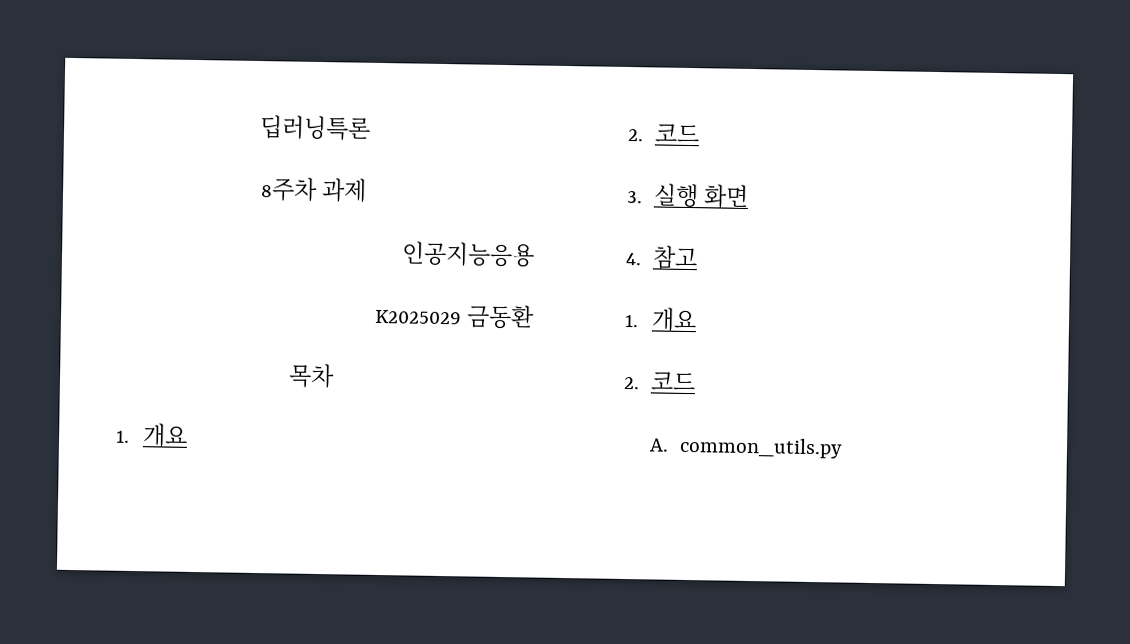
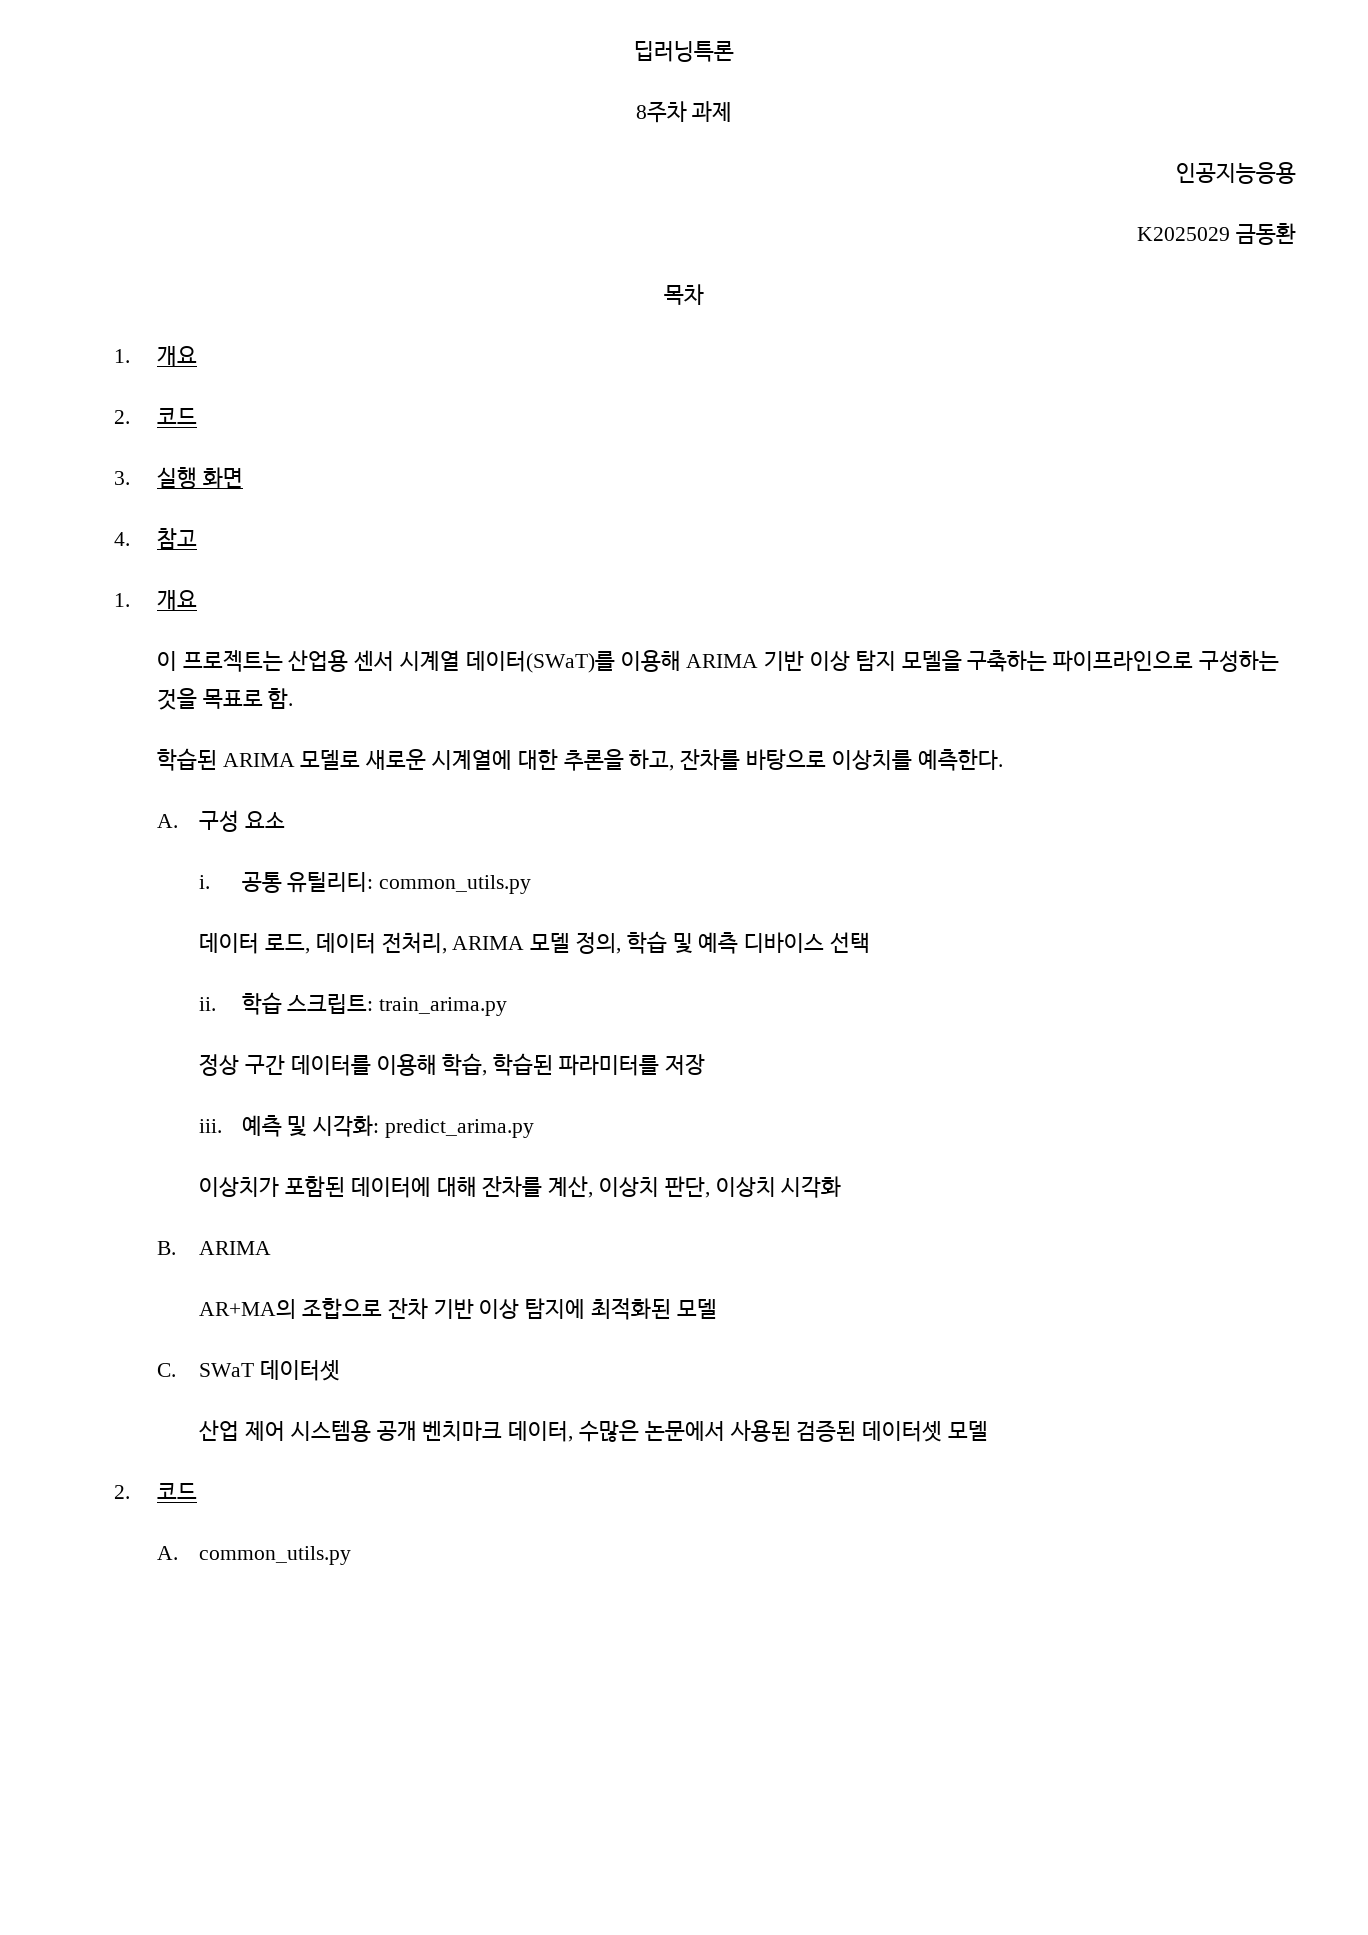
+ 이 프로젝트는 산업용 센서 시계열 데이터(SWaT)를 이용해 ARIMA 기반 이상 탐지 모델을 구축하는 파이프라인으로 구성하는 것을 목표로 함.
+ 학습된 ARIMA 모델로 새로운 시계열에 대한 추론을 하고, 잔차를 바탕으로 이상치를 예측한다.
+ A. 구성 요소
+ i. 공통 유틸리티: common_utils.py
+ 데이터 로드, 데이터 전처리, ARIMA 모델 정의, 학습 및 예측 디바이스 선택
+ ii. 학습 스크립트: train_arima.py
+ 정상 구간 데이터를 이용해 학습, 학습된 파라미터를 저장
+ iii. 예측 및 시각화: predict_arima.py
+ 이상치가 포함된 데이터에 대해 잔차를 계산, 이상치 판단, 이상치 시각화
+ B. ARIMA
+ AR+MA의 조합으로 잔차 기반 이상 탐지에 최적화된 모델
+ C. SWaT 데이터셋
+ 산업 제어 시스템용 공개 벤치마크 데이터, 수많은 논문에서 사용된 검증된 데이터셋 모델

